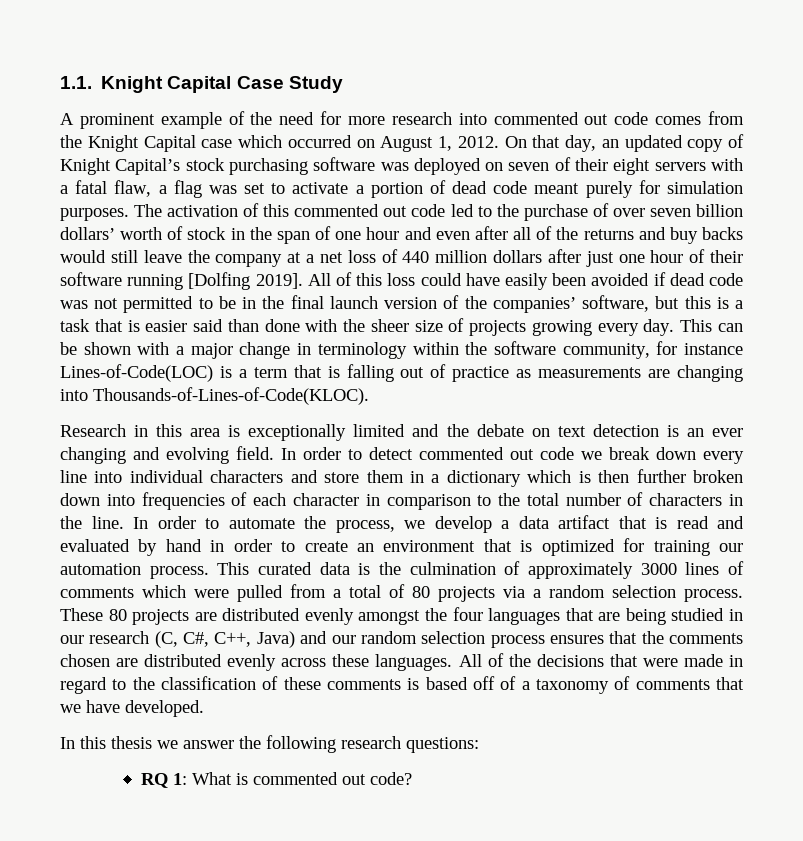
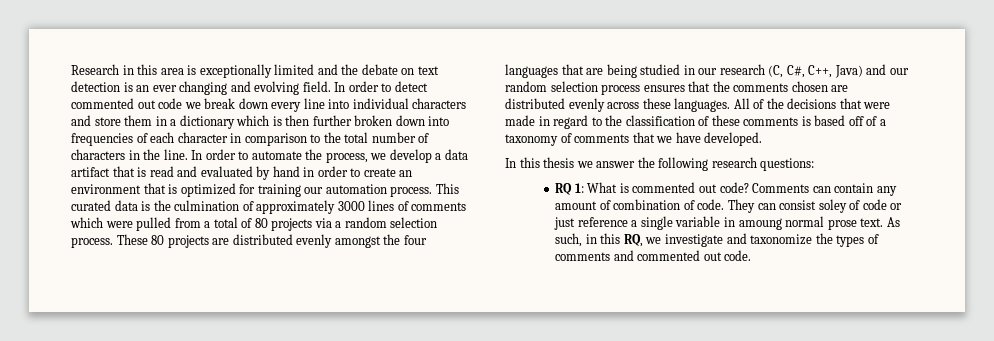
- 1.1. Knight Capital Case Study
- A prominent example of the need for more research into commented out code comes from the Knight Capital case which occurred on August 1, 2012. On that day, an updated copy of Knight Capital’s stock purchasing software was deployed on seven of their eight servers with a fatal flaw, a flag was set to activate a portion of dead code meant purely for simulation purposes. The activation of this commented out code led to the purchase of over seven billion dollars’ worth of stock in the span of one hour and even after all of the returns and buy backs would still leave the company at a net loss of 440 million dollars after just one hour of their software running [Dolfing 2019]. All of this loss could have easily been avoided if dead code was not permitted to be in the final launch version of the companies’ software, but this is a task that is easier said than done with the sheer size of projects growing every day. This can be shown with a major change in terminology within the software community, for instance Lines-of-Code(LOC) is a term that is falling out of practice as measurements are changing into Thousands-of-Lines-of-Code(KLOC).
+ Comments can contain any amount of combination of code. They can consist soley of code or just reference a single variable in amoung normal prose text. As such, in this RQ, we investigate and taxonomize the types of comments and commented out code.

